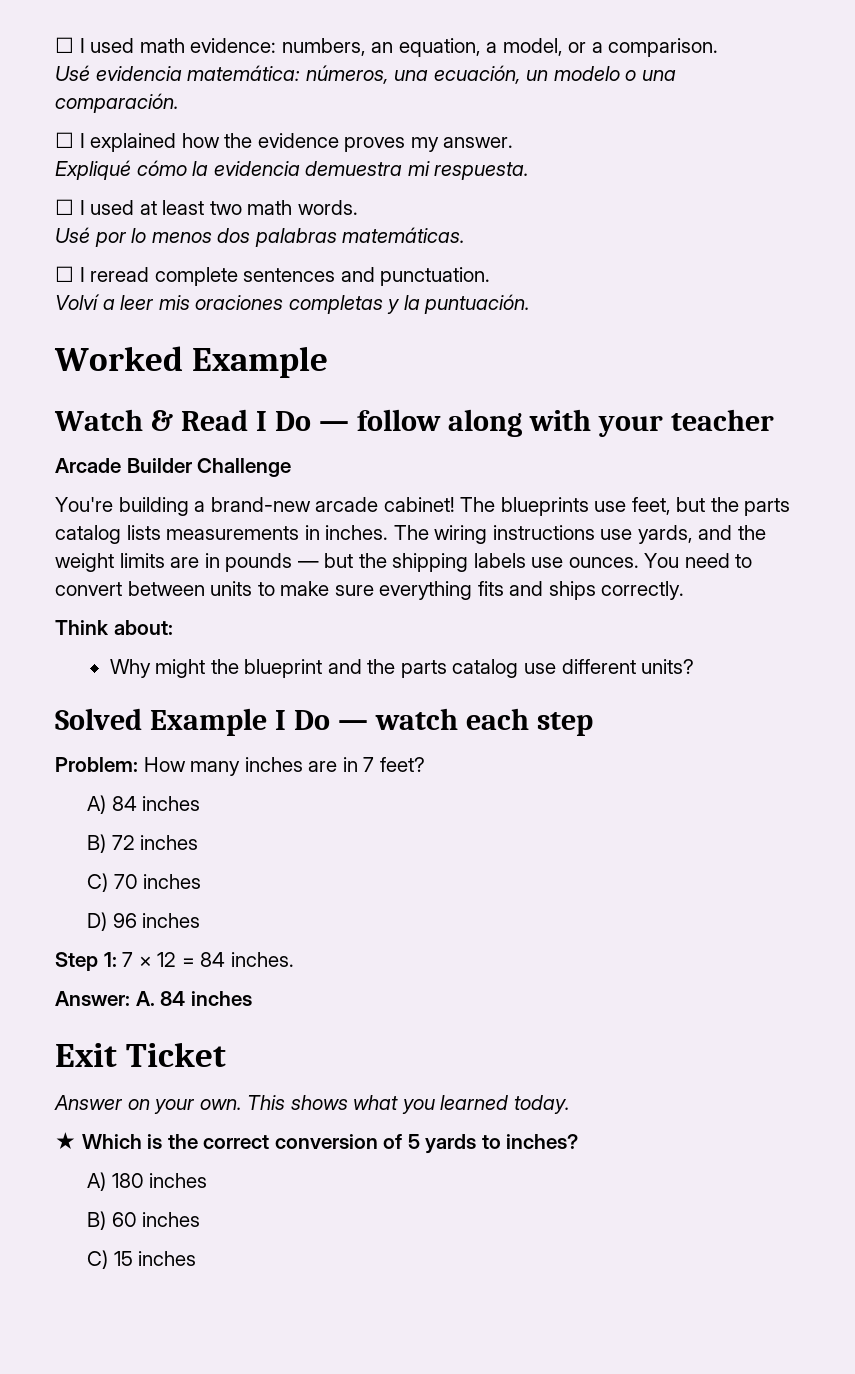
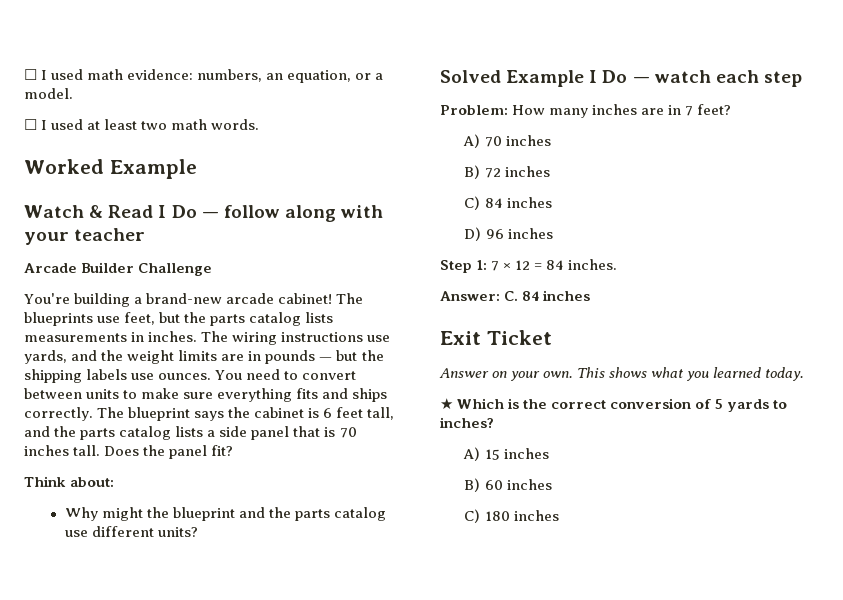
- ☐ I used math evidence: numbers, an equation, a model, or a comparison.
- Usé evidencia matemática: números, una ecuación, un modelo o una comparación.
- ☐ I explained how the evidence proves my answer.
- Expliqué cómo la evidencia demuestra mi respuesta.
+ ☐ I used math evidence: numbers, an equation, or a model.
- Usé por lo menos dos palabras matemáticas.
- ☐ I reread complete sentences and punctuation.
- Volví a leer mis oraciones completas y la puntuación.
+ The blueprint says the cabinet is 6 feet tall, and the parts catalog lists a side panel that is 70 inches tall. Does the panel fit?
- A) 84 inches
+ A) 70 inches
- C) 70 inches
+ C) 84 inches
- Answer: A. 84 inches
+ Answer: C. 84 inches
- A) 180 inches
+ A) 15 inches
- C) 15 inches
+ C) 180 inches

